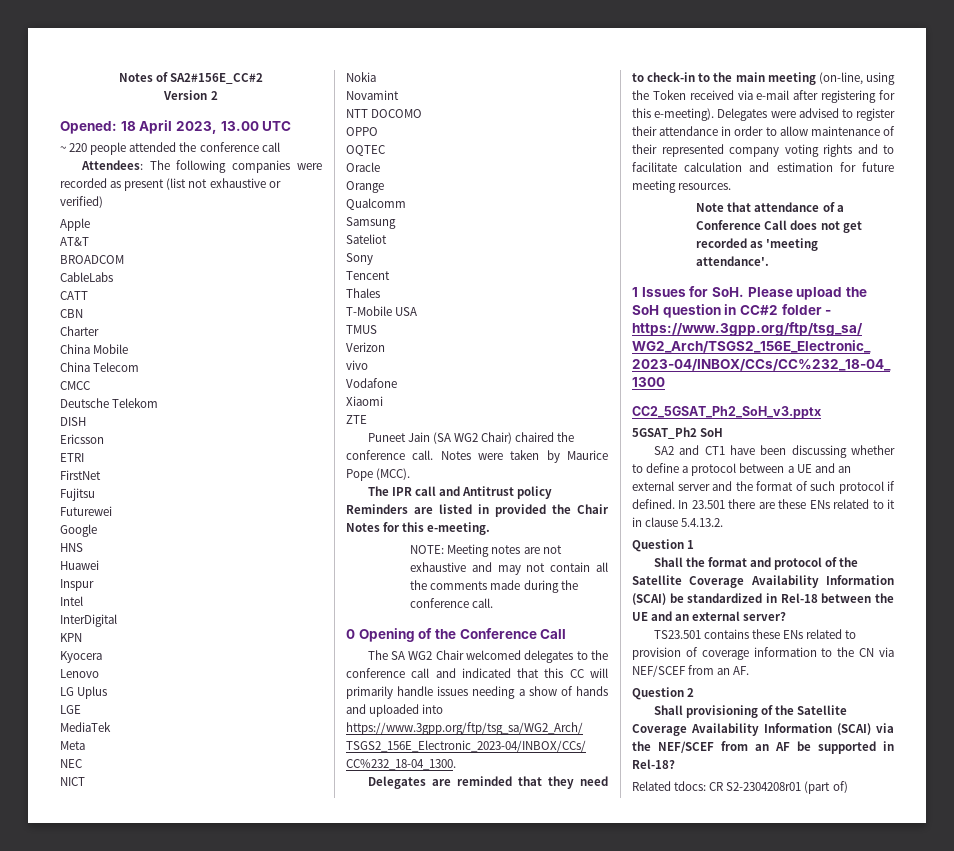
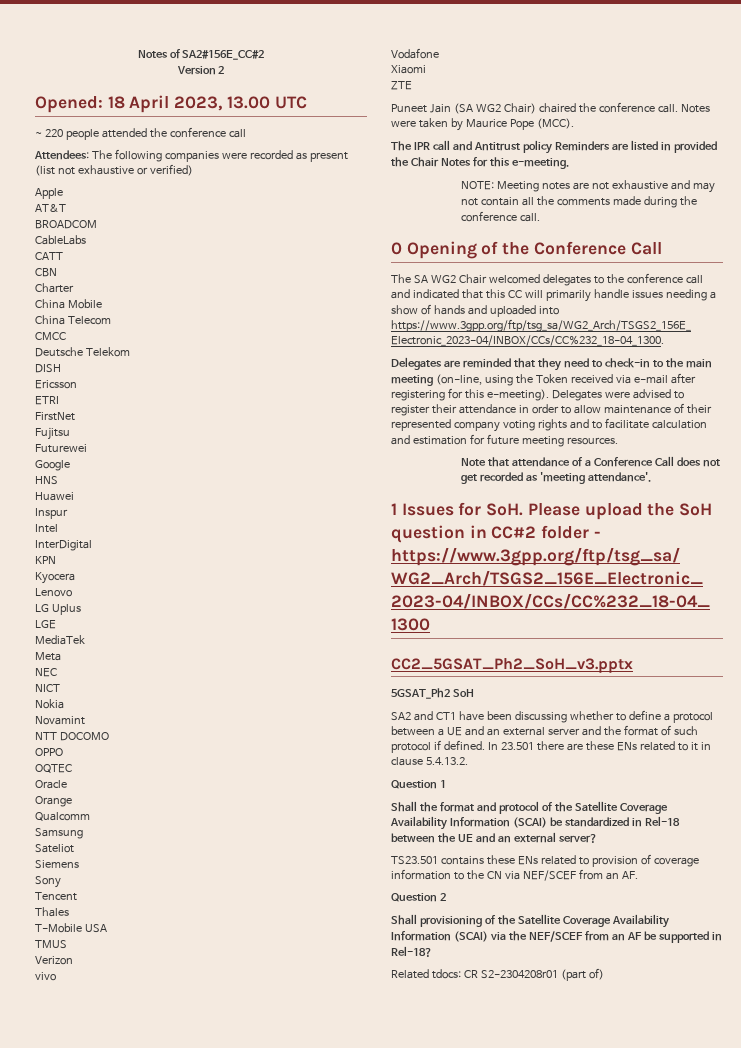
+ Siemens

